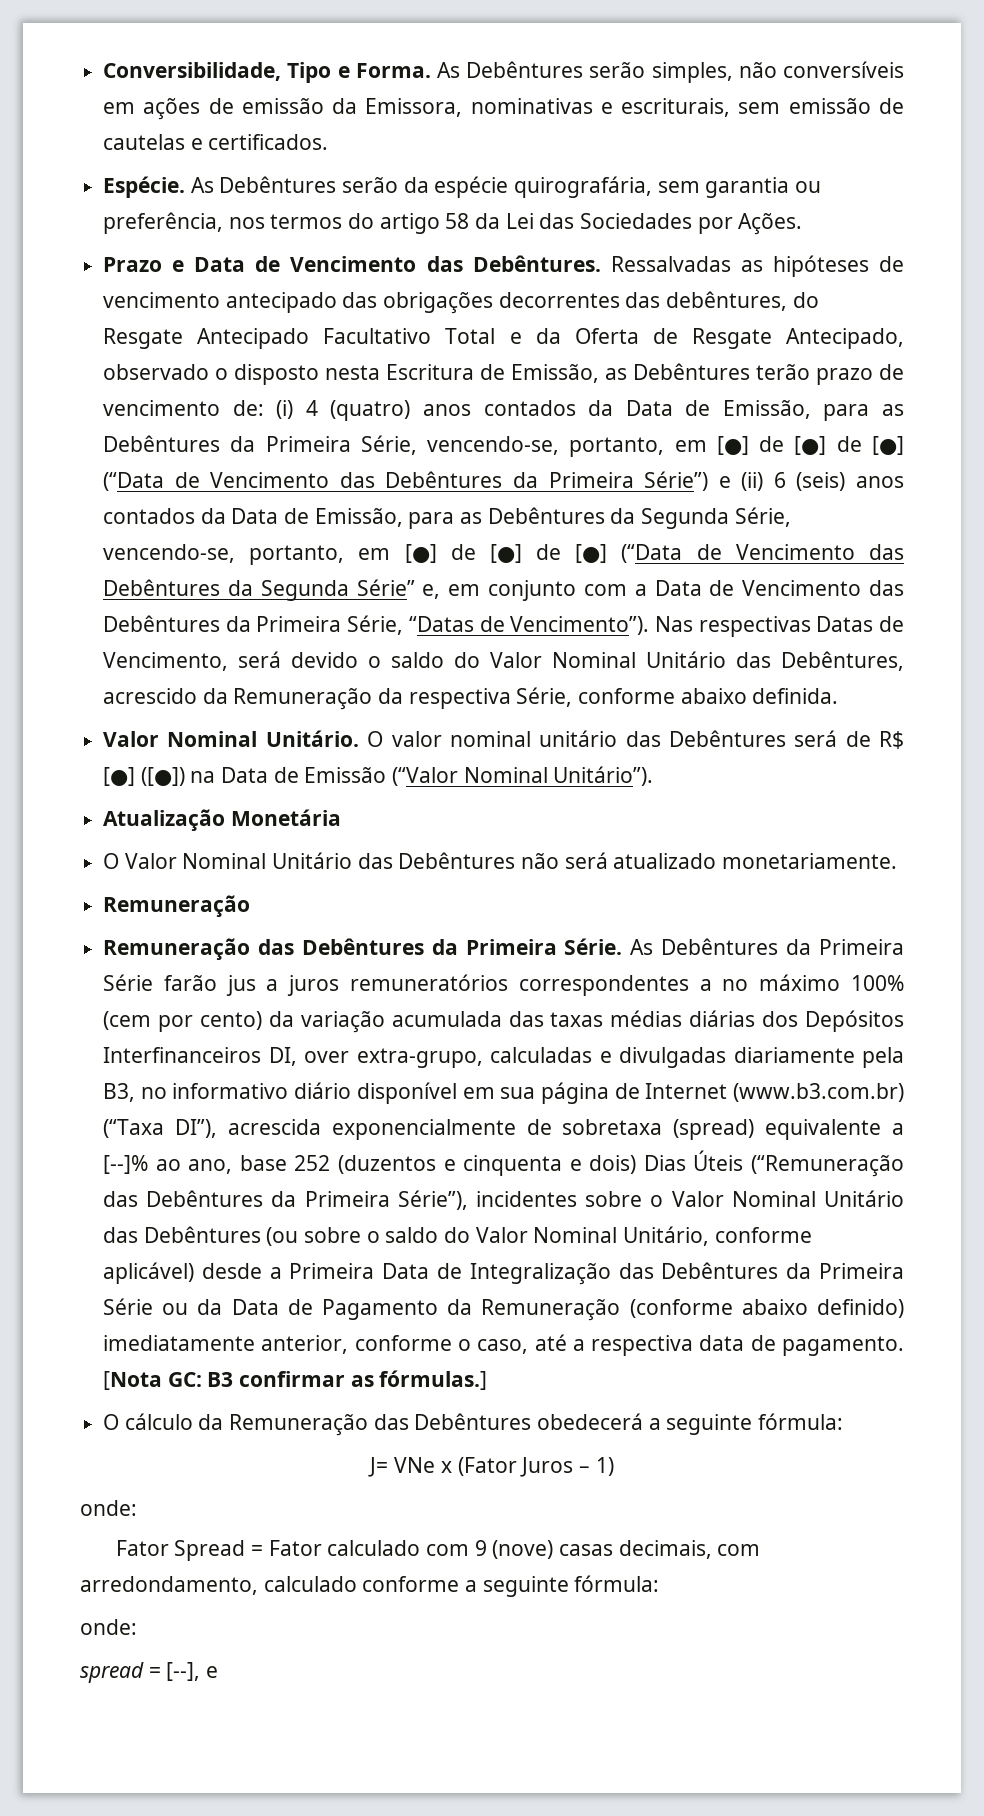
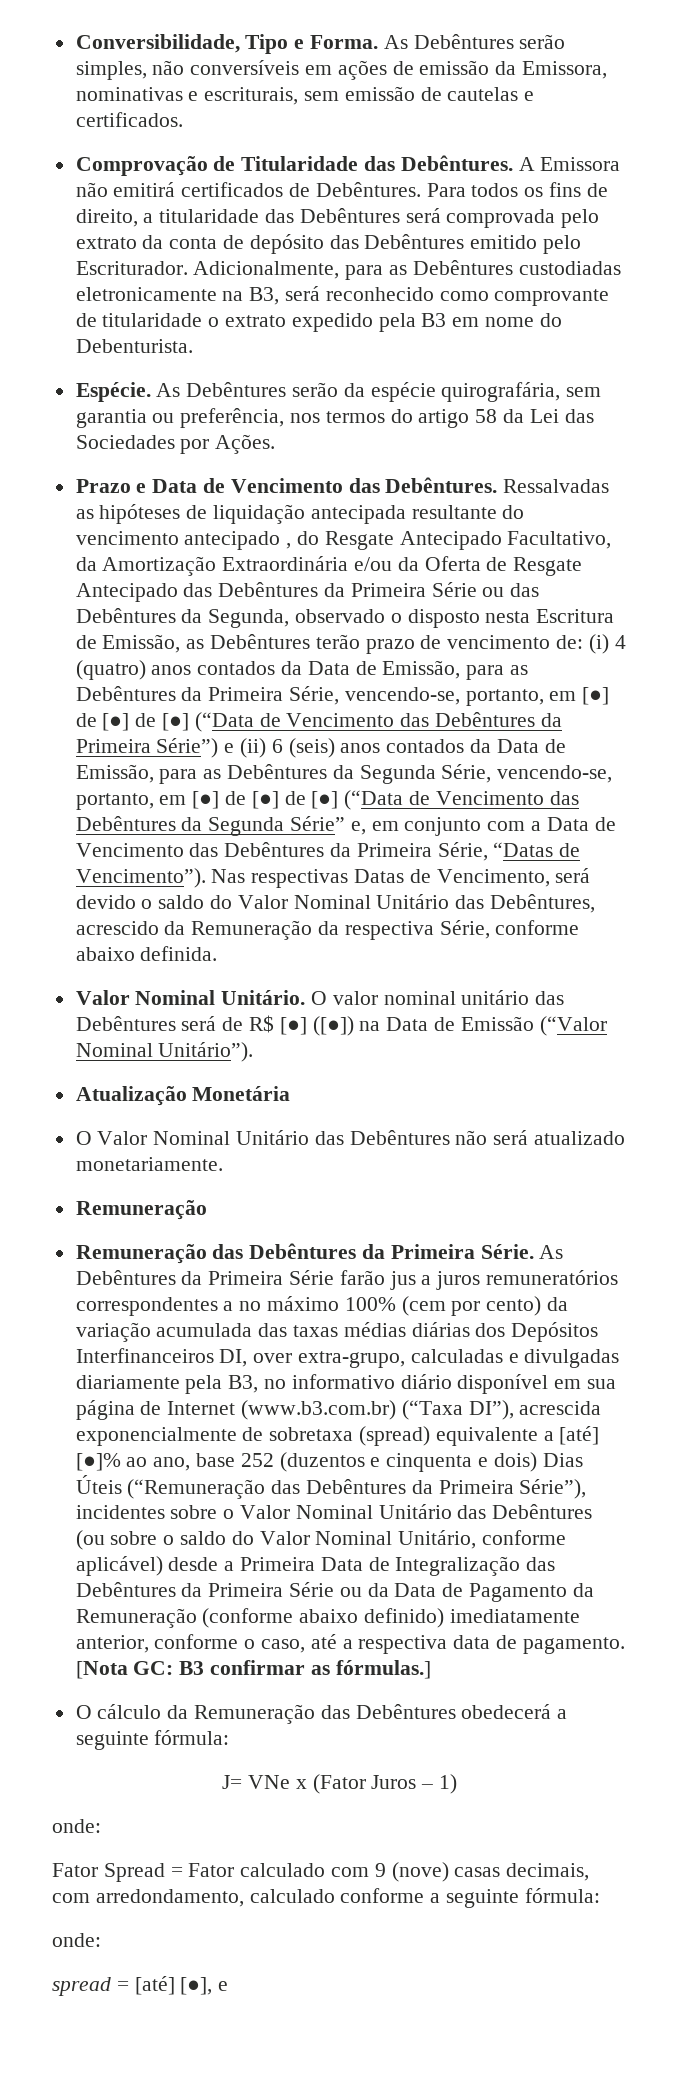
+ Comprovação de Titularidade das Debêntures. A Emissora não emitirá certificados de Debêntures. Para todos os fins de direito, a titularidade das Debêntures será comprovada pelo extrato da conta de depósito das Debêntures emitido pelo Escriturador. Adicionalmente, para as Debêntures custodiadas eletronicamente na B3, será reconhecido como comprovante de titularidade o extrato expedido pela B3 em nome do Debenturista.
- Ressalvadas as hipóteses de vencimento antecipado das obrigações decorrentes das debêntures, do Resgate Antecipado Facultativo Total e da Oferta de Resgate Antecipado, observado o disposto nesta Escritura de Emissão, as Debêntures terão prazo de vencimento de:
+ Ressalvadas as hipóteses de liquidação antecipada resultante do vencimento antecipado , do Resgate Antecipado Facultativo, da Amortização Extraordinária e/ou da Oferta de Resgate Antecipado das Debêntures da Primeira Série ou das Debêntures da Segunda, observado o disposto nesta Escritura de Emissão, as Debêntures terão prazo de vencimento de:
- As Debêntures da Primeira Série farão jus a juros remuneratórios correspondentes a no máximo 100% (cem por cento) da variação acumulada das taxas médias diárias dos Depósitos Interfinanceiros DI, over extra-grupo, calculadas e divulgadas diariamente pela B3, no informativo diário disponível em sua página de Internet (www.b3.com.br) (“Taxa DI”), acrescida exponencialmente de sobretaxa (spread) equivalente a [--]% ao ano, base 252 (duzentos e cinquenta e dois) Dias Úteis (“Remuneração das Debêntures da Primeira Série”), incidentes sobre o Valor Nominal Unitário das Debêntures (ou sobre o saldo do Valor Nominal Unitário, conforme aplicável) desde a Primeira Data de Integralização das Debêntures da Primeira Série ou da Data de Pagamento da Remuneração (conforme abaixo definido) imediatamente anterior, conforme o caso, até a respectiva data de pagamento.
+ As Debêntures da Primeira Série farão jus a juros remuneratórios correspondentes a no máximo 100% (cem por cento) da variação acumulada das taxas médias diárias dos Depósitos Interfinanceiros DI, over extra-grupo, calculadas e divulgadas diariamente pela B3, no informativo diário disponível em sua página de Internet (www.b3.com.br) (“Taxa DI”), acrescida exponencialmente de sobretaxa (spread) equivalente a [até] [●]% ao ano, base 252 (duzentos e cinquenta e dois) Dias Úteis (“Remuneração das Debêntures da Primeira Série”), incidentes sobre o Valor Nominal Unitário das Debêntures (ou sobre o saldo do Valor Nominal Unitário, conforme aplicável) desde a Primeira Data de Integralização das Debêntures da Primeira Série ou da Data de Pagamento da Remuneração (conforme abaixo definido) imediatamente anterior, conforme o caso, até a respectiva data de pagamento.
- spread = [--], e
+ spread = [até] [●], e

